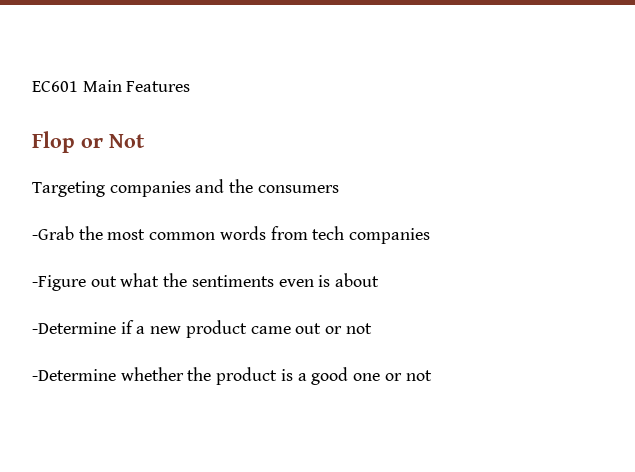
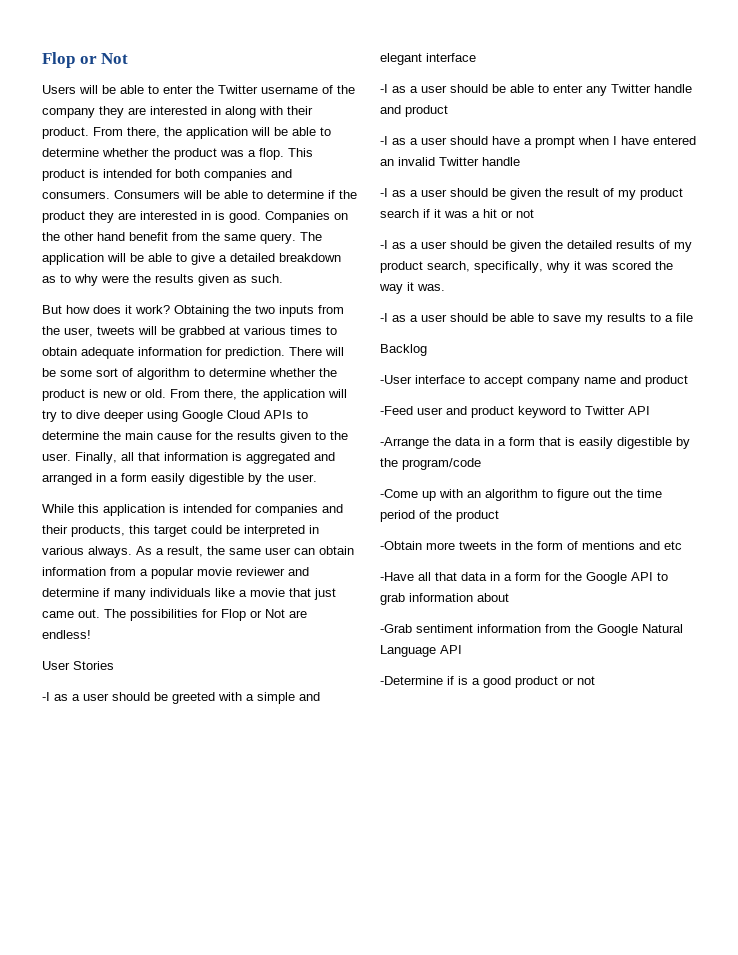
- EC601 Main Features
- Targeting companies and the consumers
- -Grab the most common words from tech companies
- -Figure out what the sentiments even is about
- -Determine if a new product came out or not
- -Determine whether the product is a good one or not
+ Users will be able to enter the Twitter username of the company they are interested in along with their product. From there, the application will be able to determine whether the product was a flop. This product is intended for both companies and consumers. Consumers will be able to determine if the product they are interested in is good. Companies on the other hand benefit from the same query. The application will be able to give a detailed breakdown as to why were the results given as such.
+ But how does it work? Obtaining the two inputs from the user, tweets will be grabbed at various times to obtain adequate information for prediction. There will be some sort of algorithm to determine whether the product is new or old. From there, the application will try to dive deeper using Google Cloud APIs to determine the main cause for the results given to the user. Finally, all that information is aggregated and arranged in a form easily digestible by the user.
+ While this application is intended for companies and their products, this target could be interpreted in various always. As a result, the same user can obtain information from a popular movie reviewer and determine if many individuals like a movie that just came out. The possibilities for Flop or Not are endless!
+ User Stories
+ -I as a user should be greeted with a simple and elegant interface
+ -I as a user should be able to enter any Twitter handle and product
+ -I as a user should have a prompt when I have entered an invalid Twitter handle
+ -I as a user should be given the result of my product search if it was a hit or not
+ -I as a user should be given the detailed results of my product search, specifically, why it was scored the way it was.
+ -I as a user should be able to save my results to a file
+ Backlog
+ -User interface to accept company name and product
+ -Feed user and product keyword to Twitter API
+ -Arrange the data in a form that is easily digestible by the program/code
+ -Come up with an algorithm to figure out the time period of the product
+ -Obtain more tweets in the form of mentions and etc
+ -Have all that data in a form for the Google API to grab information about
+ -Grab sentiment information from the Google Natural Language API
+ -Determine if is a good product or not

